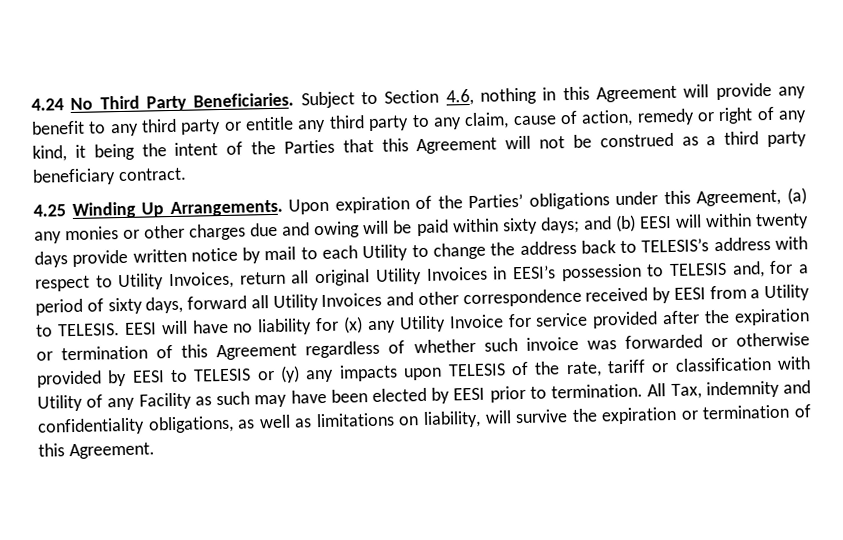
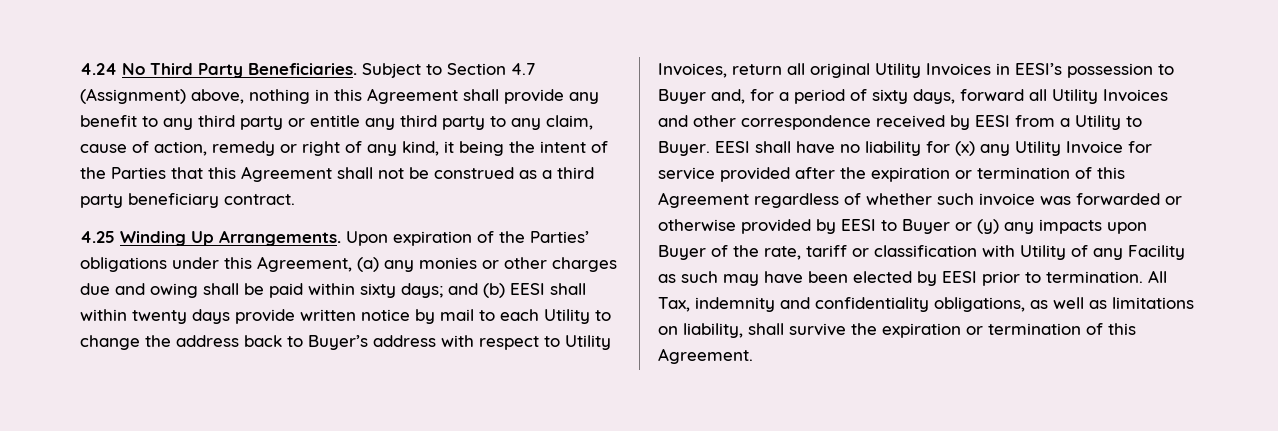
- Subject to Section 4.6, nothing in this Agreement will provide any benefit to any third party or entitle any third party to any claim, cause of action, remedy or right of any kind, it being the intent of the Parties that this Agreement will not be construed as a third party beneficiary contract.
+ Subject to Section 4.7 (Assignment) above, nothing in this Agreement shall provide any benefit to any third party or entitle any third party to any claim, cause of action, remedy or right of any kind, it being the intent of the Parties that this Agreement shall not be construed as a third party beneficiary contract.
- Upon expiration of the Parties’ obligations under this Agreement, (a) any monies or other charges due and owing will be paid within sixty days;
+ Upon expiration of the Parties’ obligations under this Agreement, (a) any monies or other charges due and owing shall be paid within sixty days;
- and (b) EESI will within twenty days provide written notice by mail to each Utility to change the address back to TELESIS’s address with respect to Utility Invoices, return all original Utility Invoices in EESI’s possession to TELESIS and, for a period of sixty days, forward all Utility Invoices and other correspondence received by EESI from a Utility to TELESIS. EESI will have no liability for (x) any Utility Invoice for service provided after the expiration or termination of this Agreement regardless of whether such invoice was forwarded or otherwise provided by EESI to TELESIS or (y) any impacts upon TELESIS of the rate, tariff or classification with Utility of any Facility as such may have been elected by EESI prior to termination.
+ and (b) EESI shall within twenty days provide written notice by mail to each Utility to change the address back to Buyer’s address with respect to Utility Invoices, return all original Utility Invoices in EESI’s possession to Buyer and, for a period of sixty days, forward all Utility Invoices and other correspondence received by EESI from a Utility to Buyer. EESI shall have no liability for (x) any Utility Invoice for service provided after the expiration or termination of this Agreement regardless of whether such invoice was forwarded or otherwise provided by EESI to Buyer or (y) any impacts upon Buyer of the rate, tariff or classification with Utility of any Facility as such may have been elected by EESI prior to termination.
- All Tax, indemnity and confidentiality obligations, as well as limitations on liability, will survive the expiration or termination of this Agreement.
+ All Tax, indemnity and confidentiality obligations, as well as limitations on liability, shall survive the expiration or termination of this Agreement.

